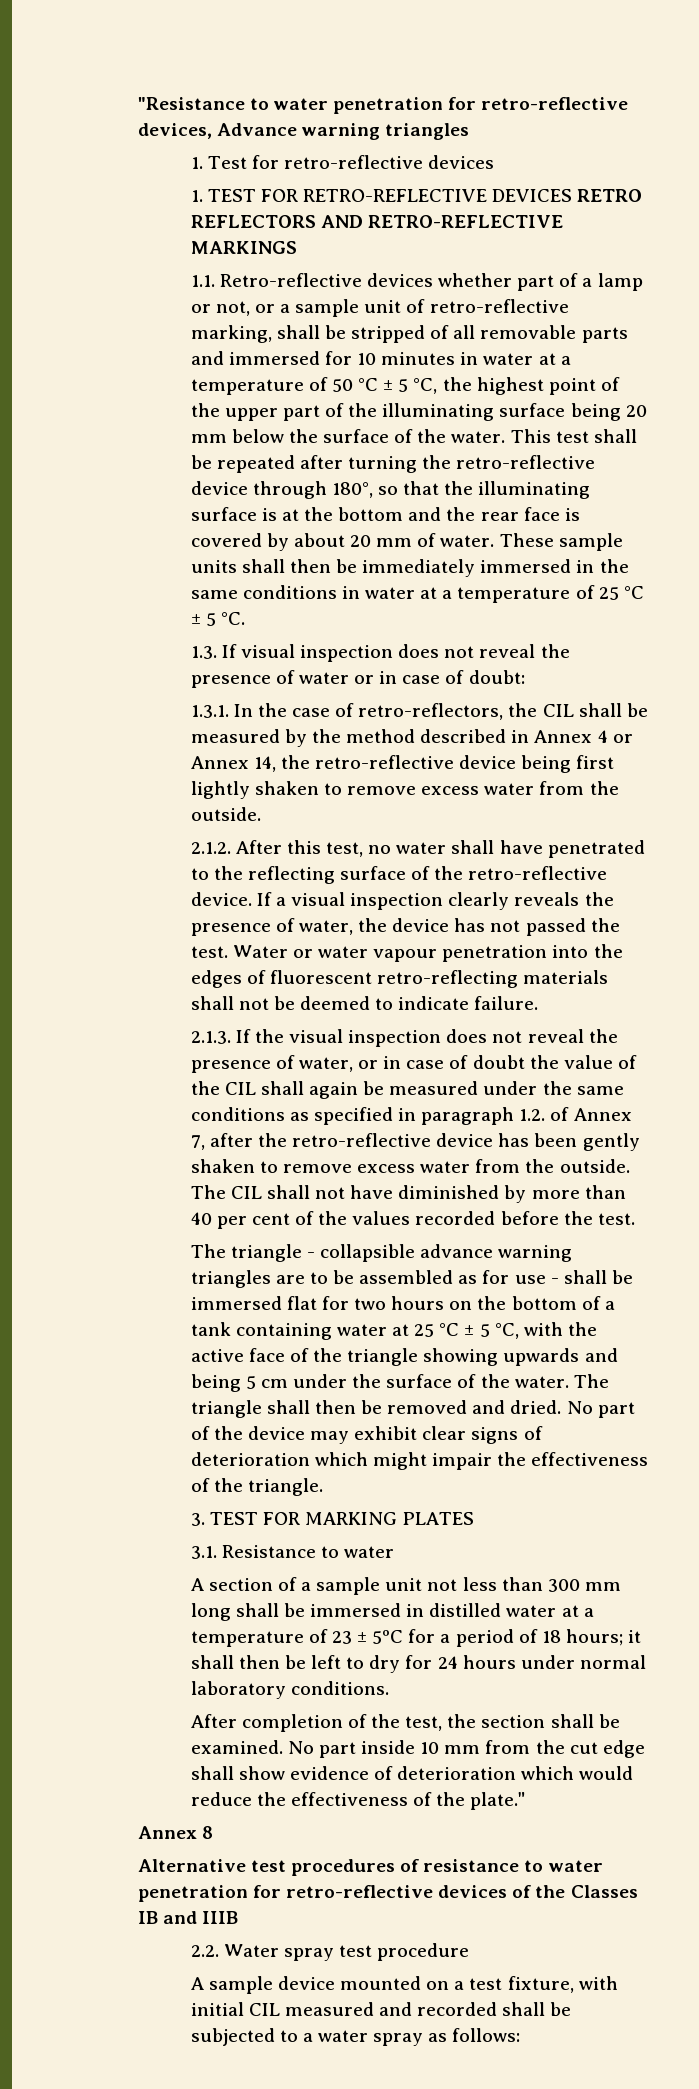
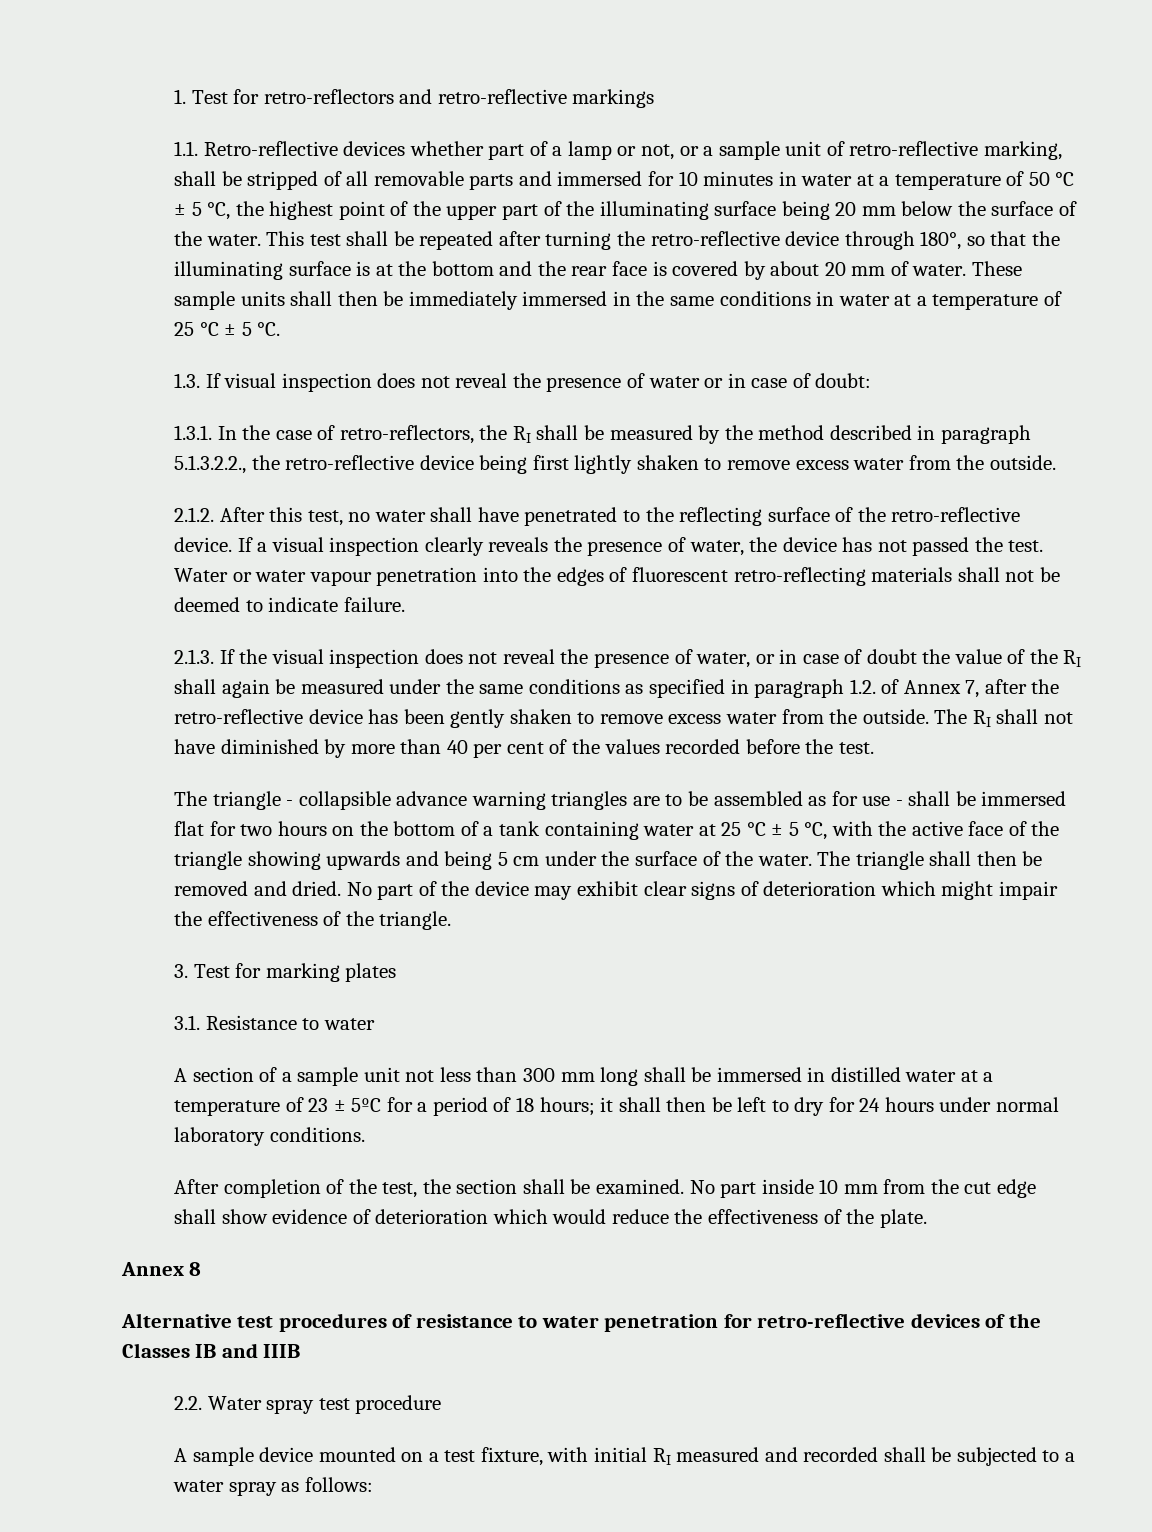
- "Resistance to water penetration for retro-reflective devices, Advance warning triangles
- 1. Test for retro-reflective devices
- 1. TEST FOR RETRO-REFLECTIVE DEVICES RETRO REFLECTORS AND RETRO-REFLECTIVE MARKINGS
+ 1. Test for retro-reflectors and retro-reflective markings
- 1.3.1. In the case of retro-reflectors, the CIL shall be measured by the method described in Annex 4 or Annex 14, the retro-reflective device being first lightly shaken to remove excess water from the outside.
+ 1.3.1. In the case of retro-reflectors, the RI shall be measured by the method described in paragraph 5.1.3.2.2., the retro-reflective device being first lightly shaken to remove excess water from the outside.
- 2.1.3. If the visual inspection does not reveal the presence of water, or in case of doubt the value of the CIL shall again be measured under the same conditions as specified in paragraph 1.2. of Annex 7, after the retro-reflective device has been gently shaken to remove excess water from the outside.
+ 2.1.3. If the visual inspection does not reveal the presence of water, or in case of doubt the value of the RI shall again be measured under the same conditions as specified in paragraph 1.2. of Annex 7, after the retro-reflective device has been gently shaken to remove excess water from the outside.
- The CIL shall not have diminished by more than 40 per cent of the values recorded before the test.
+ The RI shall not have diminished by more than 40 per cent of the values recorded before the test.
- 3. TEST FOR MARKING PLATES
+ 3. Test for marking plates
- No part inside 10 mm from the cut edge shall show evidence of deterioration which would reduce the effectiveness of the plate."
+ No part inside 10 mm from the cut edge shall show evidence of deterioration which would reduce the effectiveness of the plate.
- A sample device mounted on a test fixture, with initial CIL measured and recorded shall be subjected to a water spray as follows:
+ A sample device mounted on a test fixture, with initial RI measured and recorded shall be subjected to a water spray as follows:

